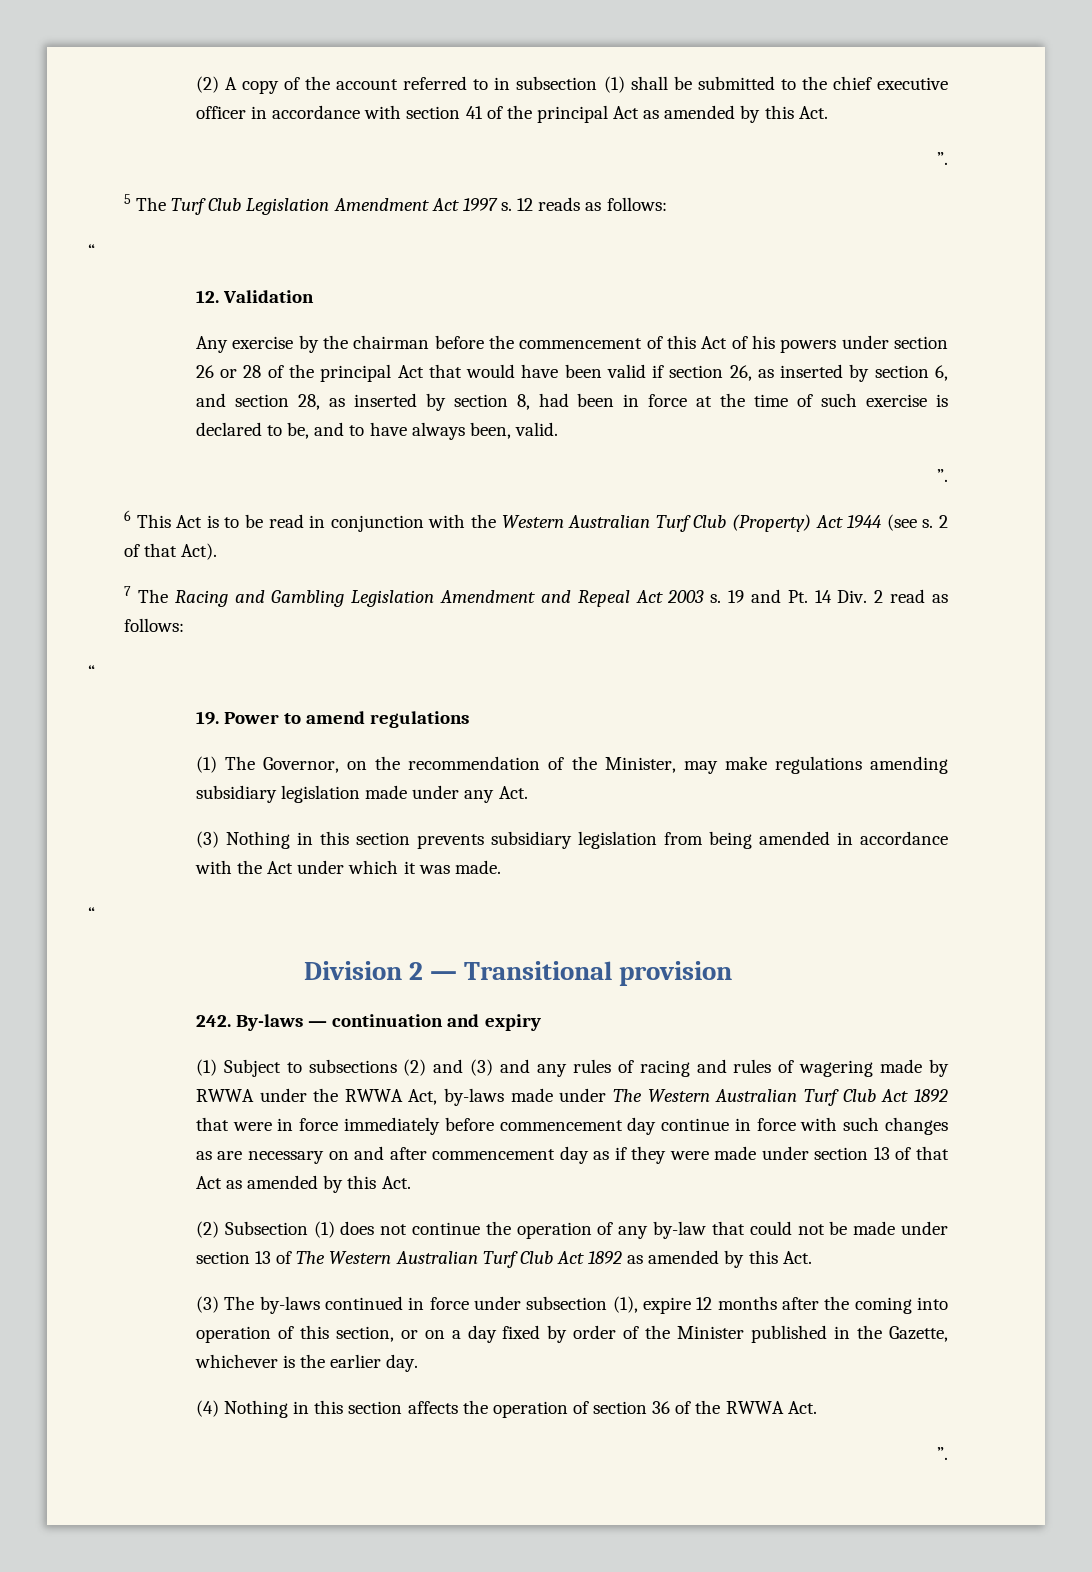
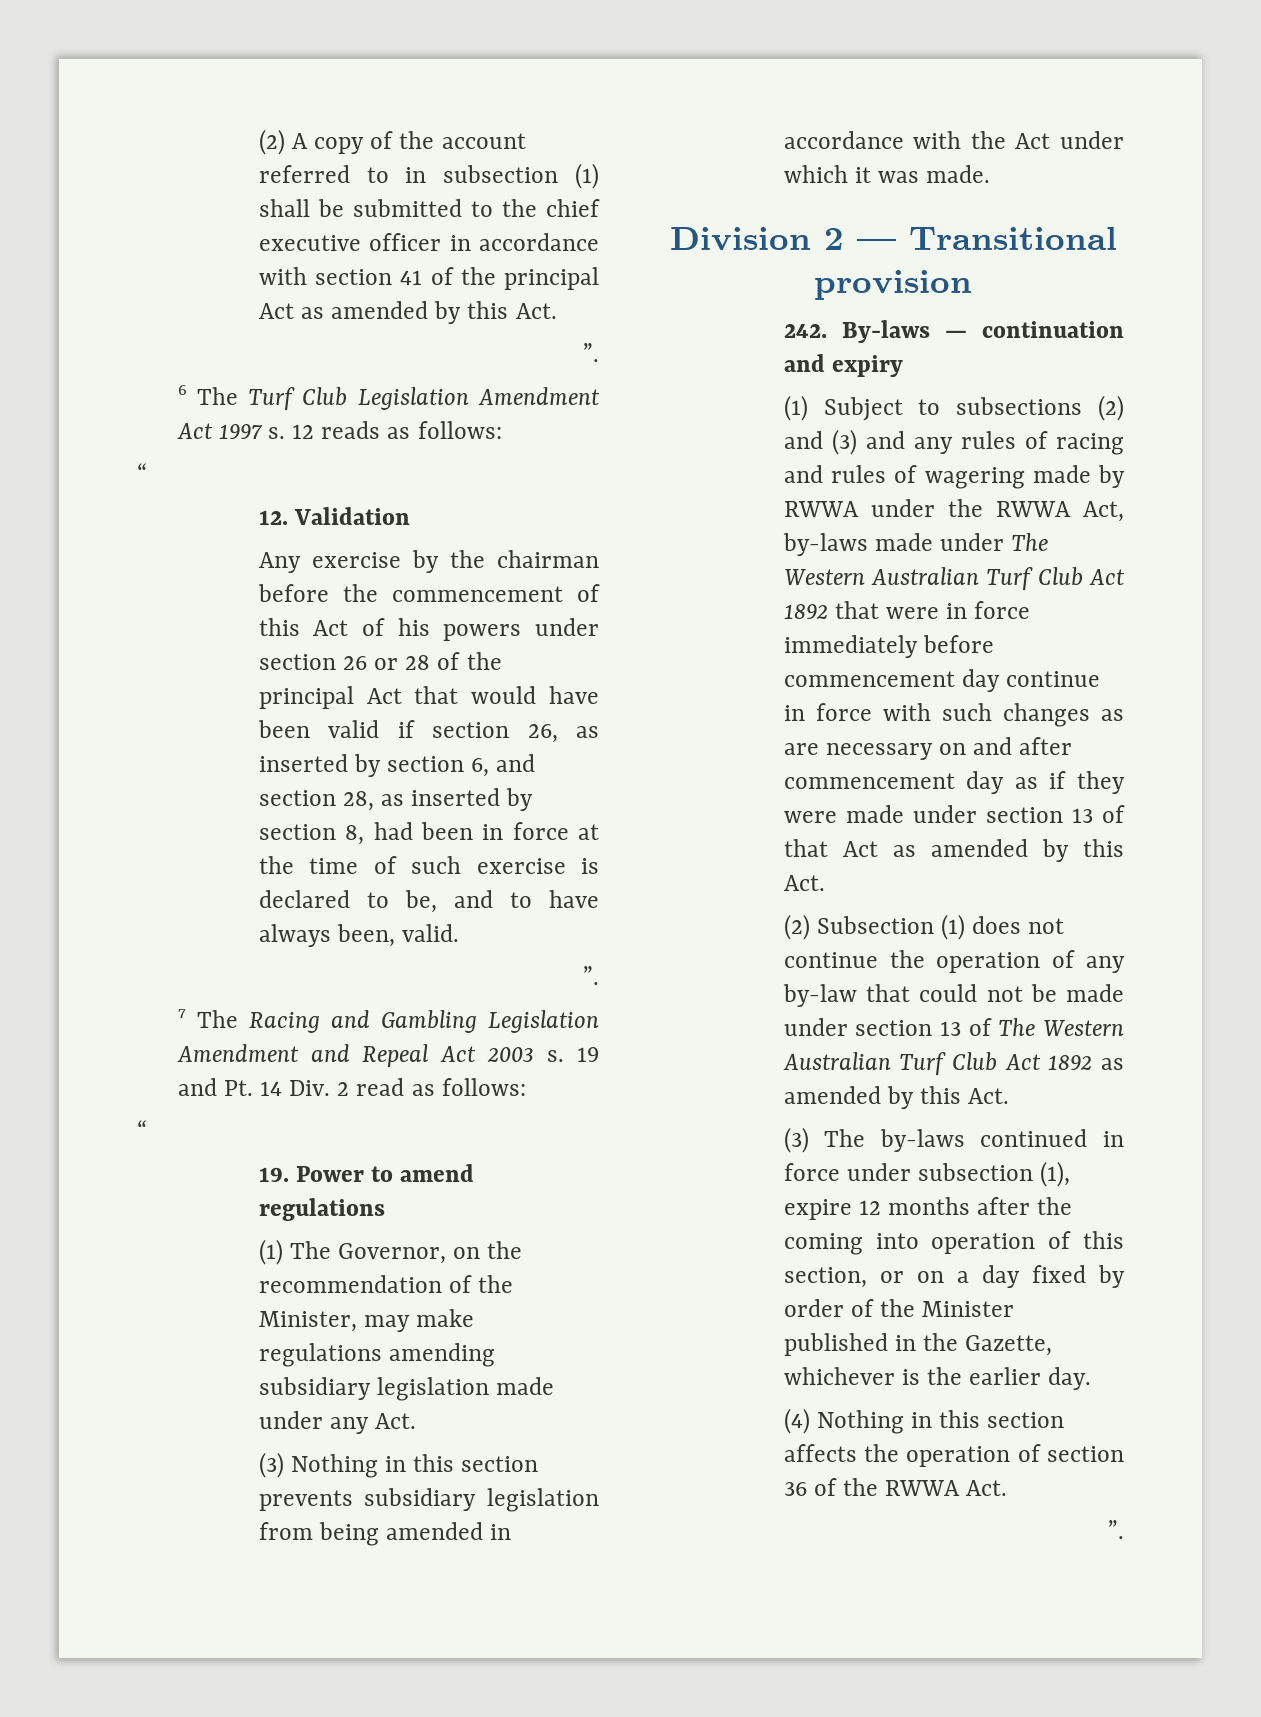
- 5 The Turf Club Legislation Amendment Act 1997 s.
+ 6 The Turf Club Legislation Amendment Act 1997 s.
- 6 This Act is to be read in conjunction with the Western Australian Turf Club (Property) Act 1944 (see s. 2 of that Act).
  (3) Nothing in this section prevents subsidiary legislation from being amended in accordance with the Act under which it was made.
- “

